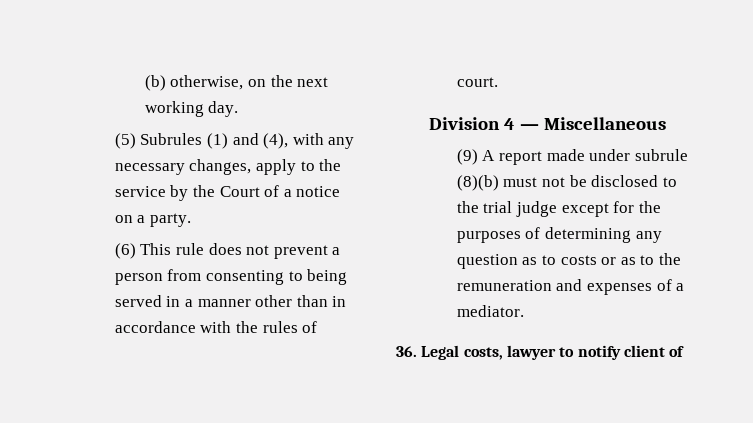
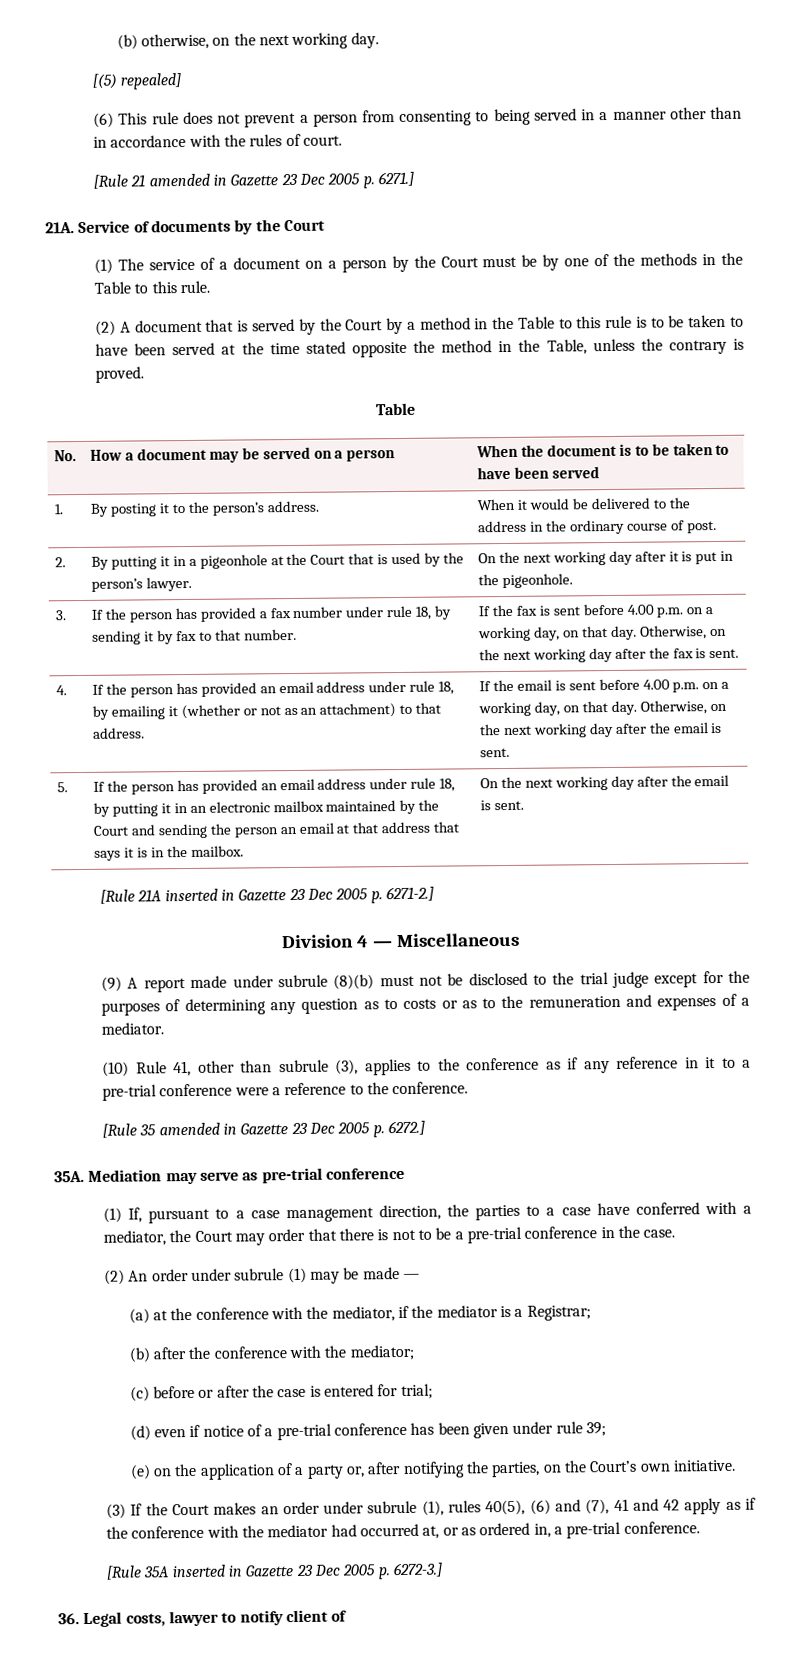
- (5) Subrules (1) and (4), with any necessary changes, apply to the service by the Court of a notice on a party.
+ [(5) repealed]
+ [Rule 21 amended in Gazette 23 Dec 2005 p. 6271.]
+ 21A. Service of documents by the Court
+ (1) The service of a document on a person by the Court must be by one of the methods in the Table to this rule.
+ (2) A document that is served by the Court by a method in the Table to this rule is to be taken to have been served at the time stated opposite the method in the Table, unless the contrary is proved.
+ Table
+ No. | How a document may be served on a person | When the document is to be taken to have been served
+ 1. | By posting it to the person’s address. | When it would be delivered to the address in the ordinary course of post.
+ 2. | By putting it in a pigeonhole at the Court that is used by the person’s lawyer. | On the next working day after it is put in the pigeonhole.
+ 3. | If the person has provided a fax number under rule 18, by sending it by fax to that number. | If the fax is sent before 4.00 p.m. on a working day, on that day. Otherwise, on the next working day after the fax is sent.
+ 4. | If the person has provided an email address under rule 18, by emailing it (whether or not as an attachment) to that address. | If the email is sent before 4.00 p.m. on a working day, on that day. Otherwise, on the next working day after the email is sent.
+ 5. | If the person has provided an email address under rule 18, by putting it in an electronic mailbox maintained by the Court and sending the person an email at that address that says it is in the mailbox. | On the next working day after the email is sent.
+ [Rule 21A inserted in Gazette 23 Dec 2005 p. 6271-2.]
+ (10) Rule 41, other than subrule (3), applies to the conference as if any reference in it to a pre-trial conference were a reference to the conference.
+ [Rule 35 amended in Gazette 23 Dec 2005 p. 6272.]
+ 35A. Mediation may serve as pre-trial conference
+ (1) If, pursuant to a case management direction, the parties to a case have conferred with a mediator, the Court may order that there is not to be a pre-trial conference in the case.
+ (2) An order under subrule (1) may be made —
+ (a) at the conference with the mediator, if the mediator is a Registrar;
+ (b) after the conference with the mediator;
+ (c) before or after the case is entered for trial;
+ (d) even if notice of a pre-trial conference has been given under rule 39;
+ (e) on the application of a party or, after notifying the parties, on the Court’s own initiative.
+ (3) If the Court makes an order under subrule (1), rules 40(5), (6) and (7), 41 and 42 apply as if the conference with the mediator had occurred at, or as ordered in, a pre-trial conference.
+ [Rule 35A inserted in Gazette 23 Dec 2005 p. 6272-3.]

